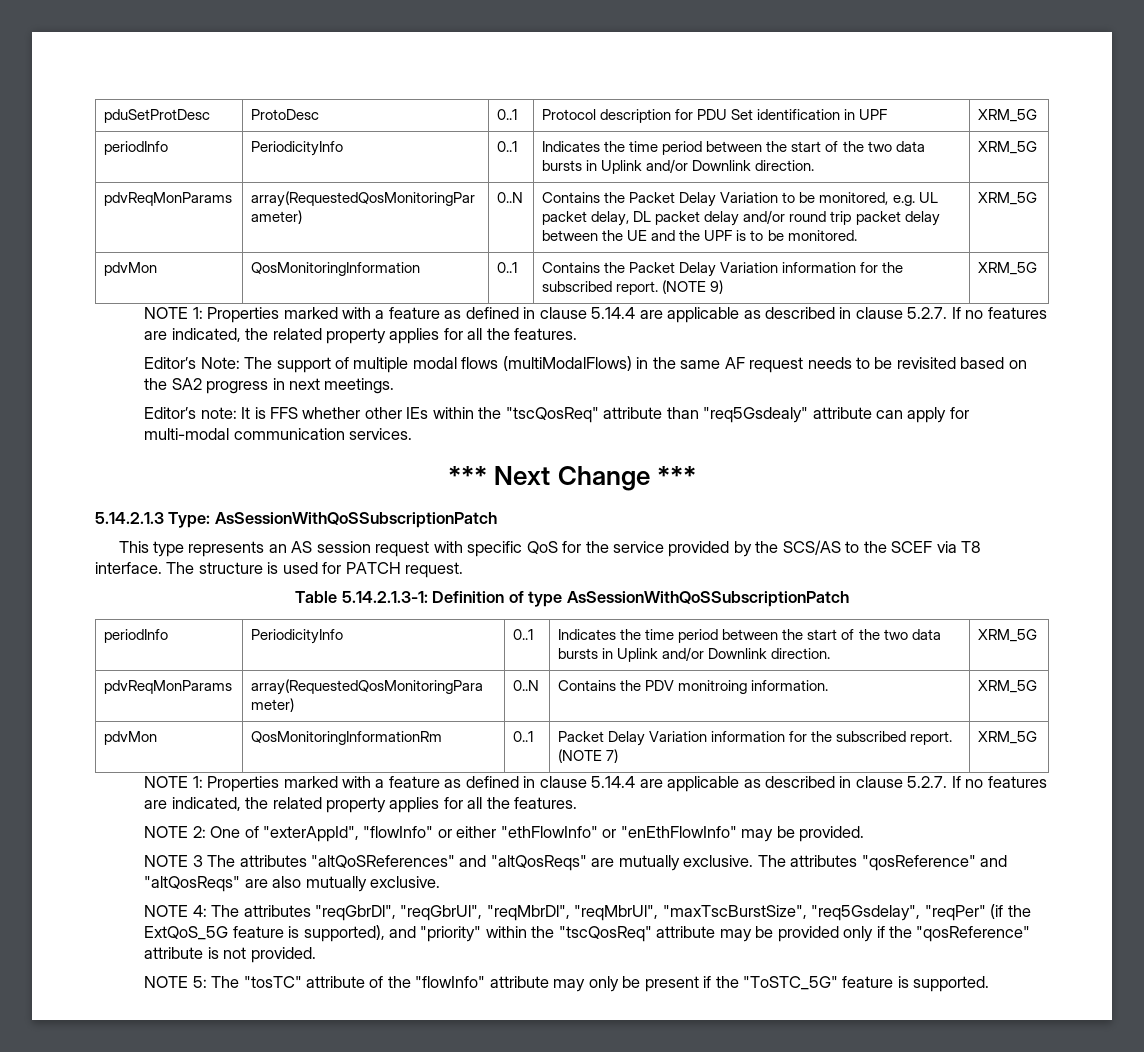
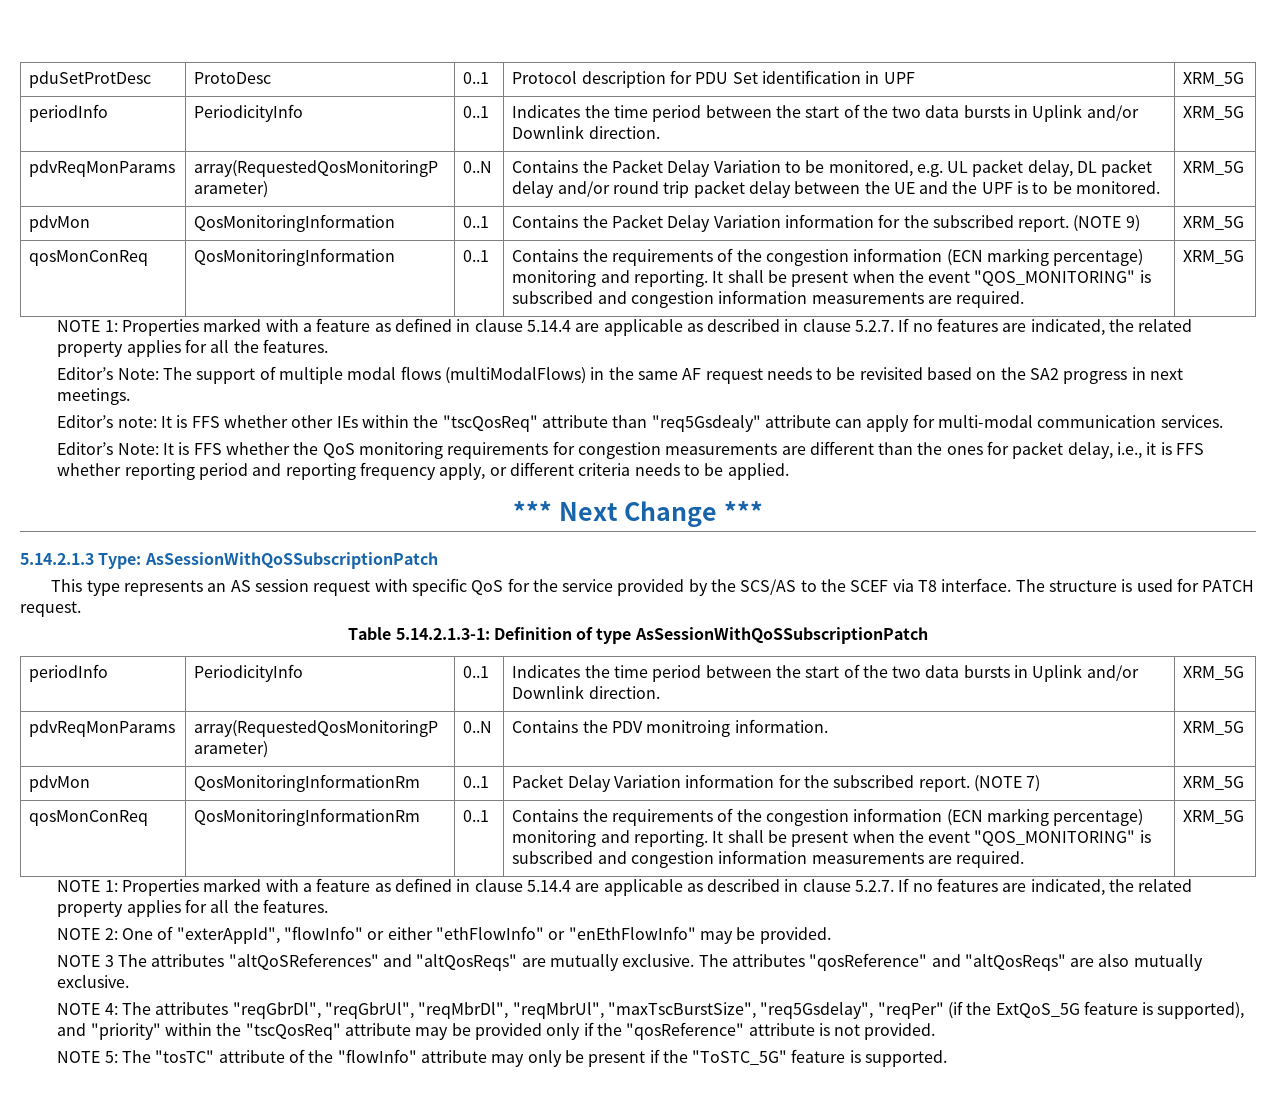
+ qosMonConReq | QosMonitoringInformation | 0..1 | Contains the requirements of the congestion information (ECN marking percentage) monitoring and reporting. It shall be present when the event "QOS_MONITORING" is subscribed and congestion information measurements are required. | XRM_5G
+ Editor’s Note: It is FFS whether the QoS monitoring requirements for congestion measurements are different than the ones for packet delay, i.e., it is FFS whether reporting period and reporting frequency apply, or different criteria needs to be applied.
+ qosMonConReq | QosMonitoringInformationRm | 0..1 | Contains the requirements of the congestion information (ECN marking percentage) monitoring and reporting. It shall be present when the event "QOS_MONITORING" is subscribed and congestion information measurements are required. | XRM_5G

